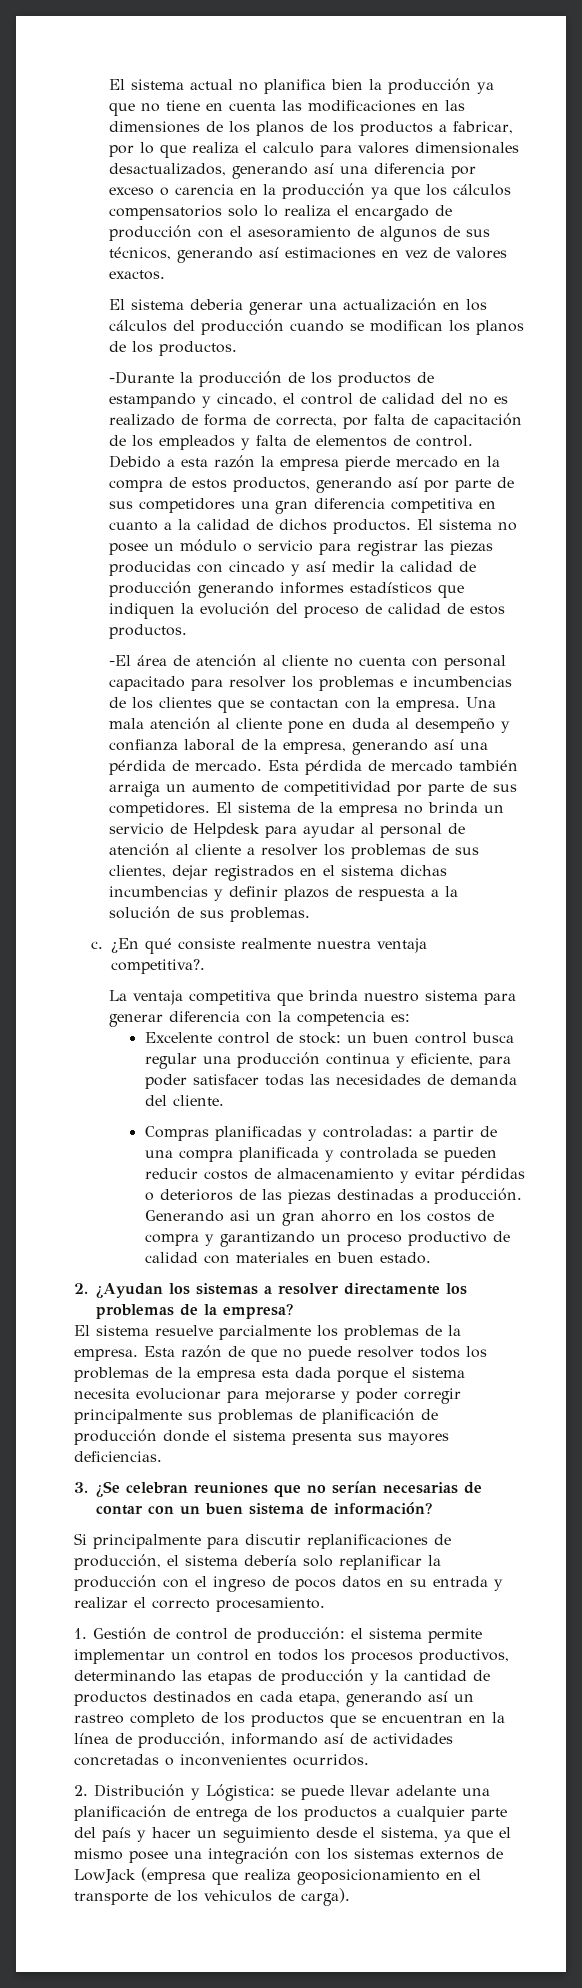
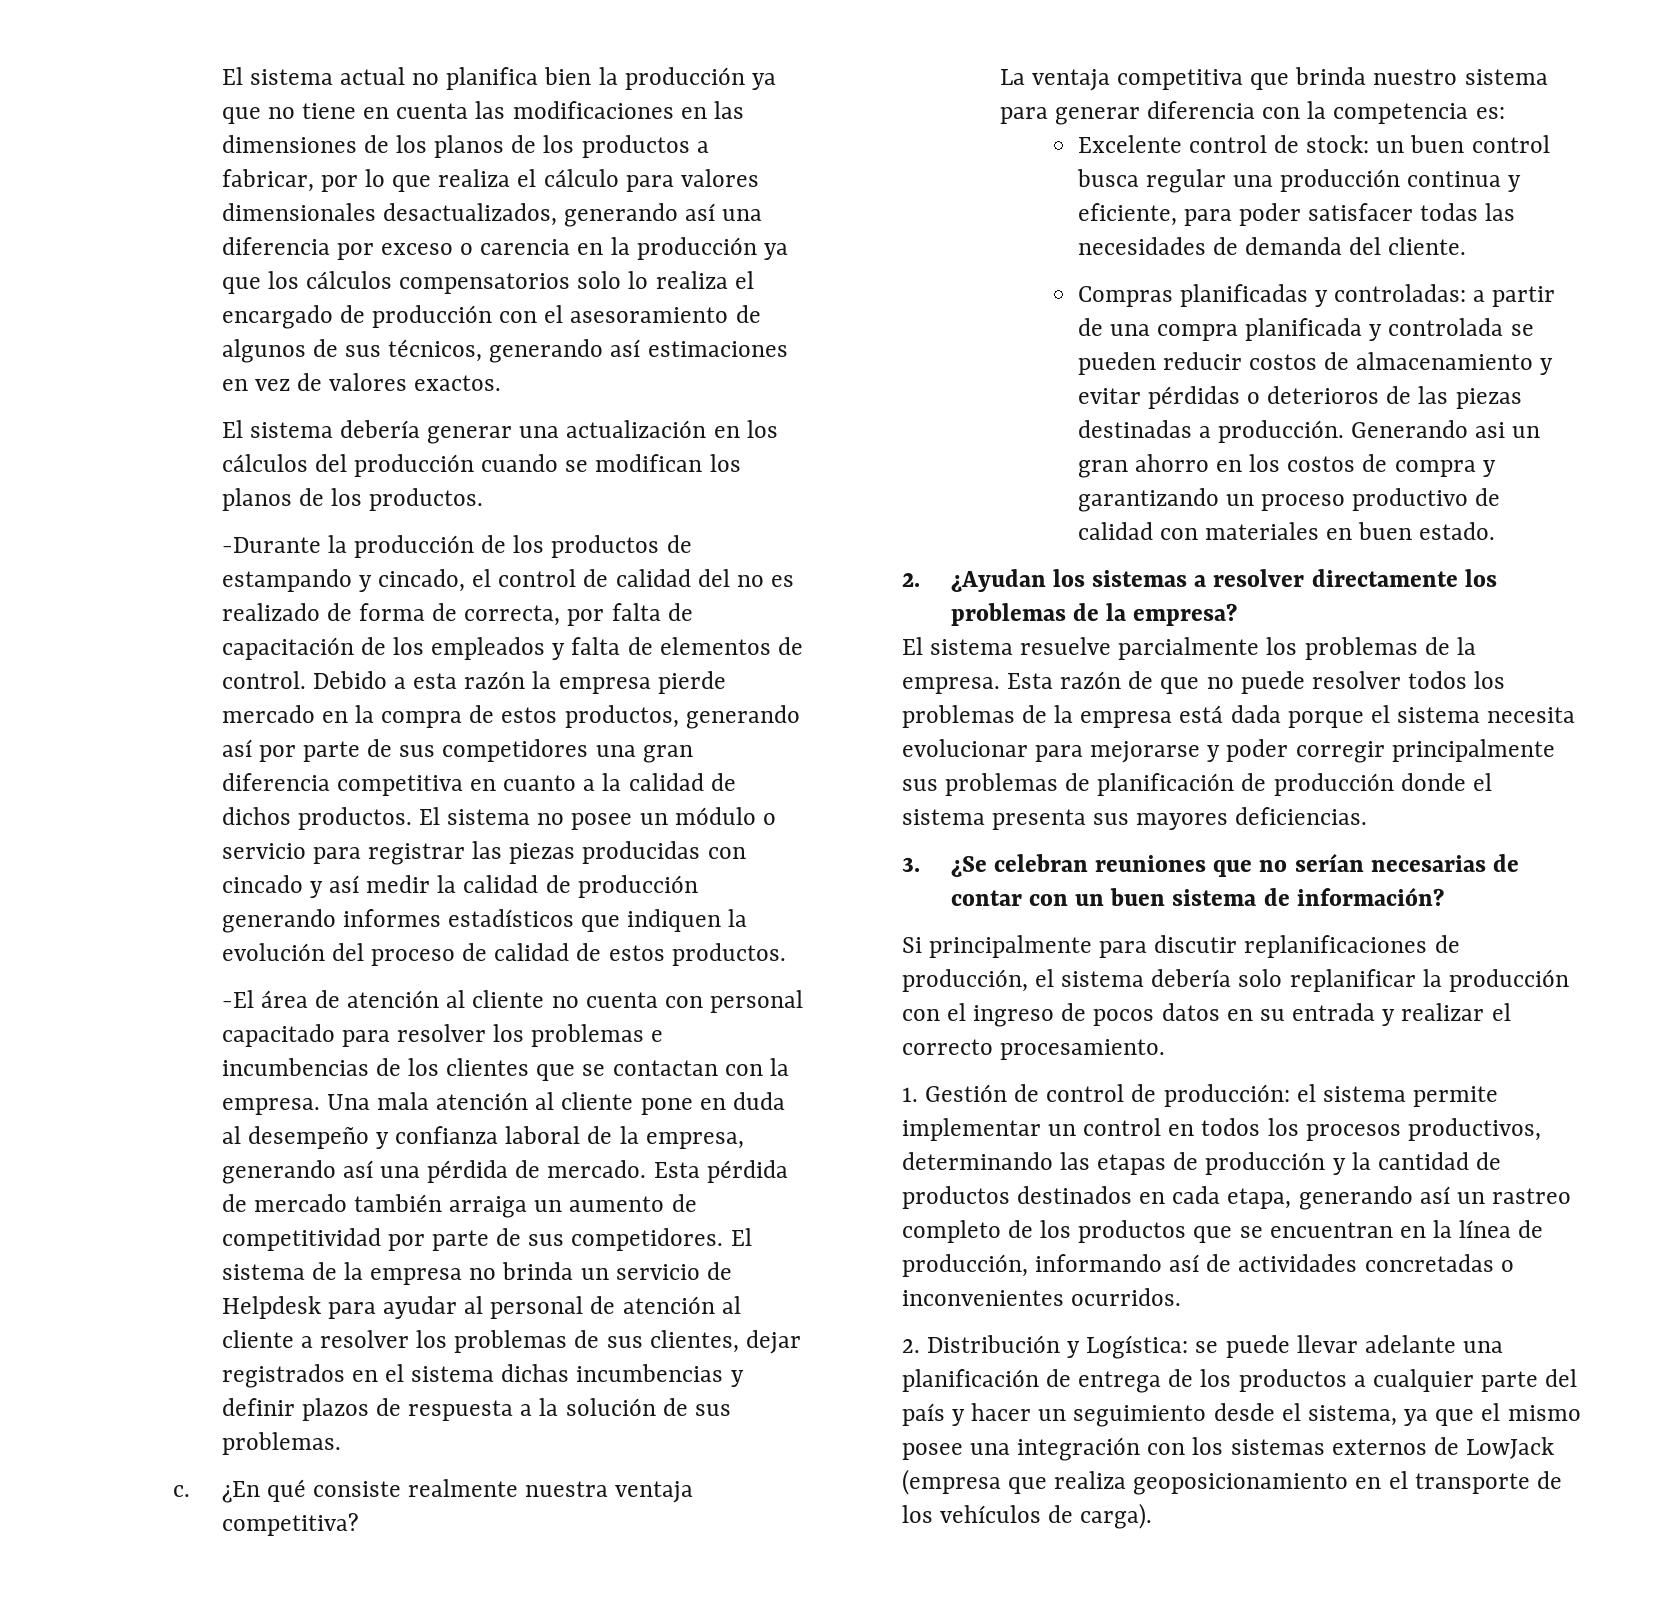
- El sistema actual no planifica bien la producción ya que no tiene en cuenta las modificaciones en las dimensiones de los planos de los productos a fabricar, por lo que realiza el calculo para valores dimensionales desactualizados, generando así una diferencia por exceso o carencia en la producción ya que los cálculos compensatorios solo lo realiza el encargado de producción con el asesoramiento de algunos de sus técnicos, generando así estimaciones en vez de valores exactos.
+ El sistema actual no planifica bien la producción ya que no tiene en cuenta las modificaciones en las dimensiones de los planos de los productos a fabricar, por lo que realiza el cálculo para valores dimensionales desactualizados, generando así una diferencia por exceso o carencia en la producción ya que los cálculos compensatorios solo lo realiza el encargado de producción con el asesoramiento de algunos de sus técnicos, generando así estimaciones en vez de valores exactos.
- El sistema deberia generar una actualización en los cálculos del producción cuando se modifican los planos de los productos.
+ El sistema debería generar una actualización en los cálculos del producción cuando se modifican los planos de los productos.
- ¿En qué consiste realmente nuestra ventaja competitiva?.
+ ¿En qué consiste realmente nuestra ventaja competitiva?
- Esta razón de que no puede resolver todos los problemas de la empresa esta dada porque el sistema necesita evolucionar para mejorarse y poder corregir principalmente sus problemas de planificación de producción donde el sistema presenta sus mayores deficiencias.
+ Esta razón de que no puede resolver todos los problemas de la empresa está dada porque el sistema necesita evolucionar para mejorarse y poder corregir principalmente sus problemas de planificación de producción donde el sistema presenta sus mayores deficiencias.
- 2. Distribución y Lógistica: se puede llevar adelante una planificación de entrega de los productos a cualquier parte del país y hacer un seguimiento desde el sistema, ya que el mismo posee una integración con los sistemas externos de LowJack (empresa que realiza geoposicionamiento en el transporte de los vehiculos de carga).
+ 2. Distribución y Logística: se puede llevar adelante una planificación de entrega de los productos a cualquier parte del país y hacer un seguimiento desde el sistema, ya que el mismo posee una integración con los sistemas externos de LowJack (empresa que realiza geoposicionamiento en el transporte de los vehículos de carga).

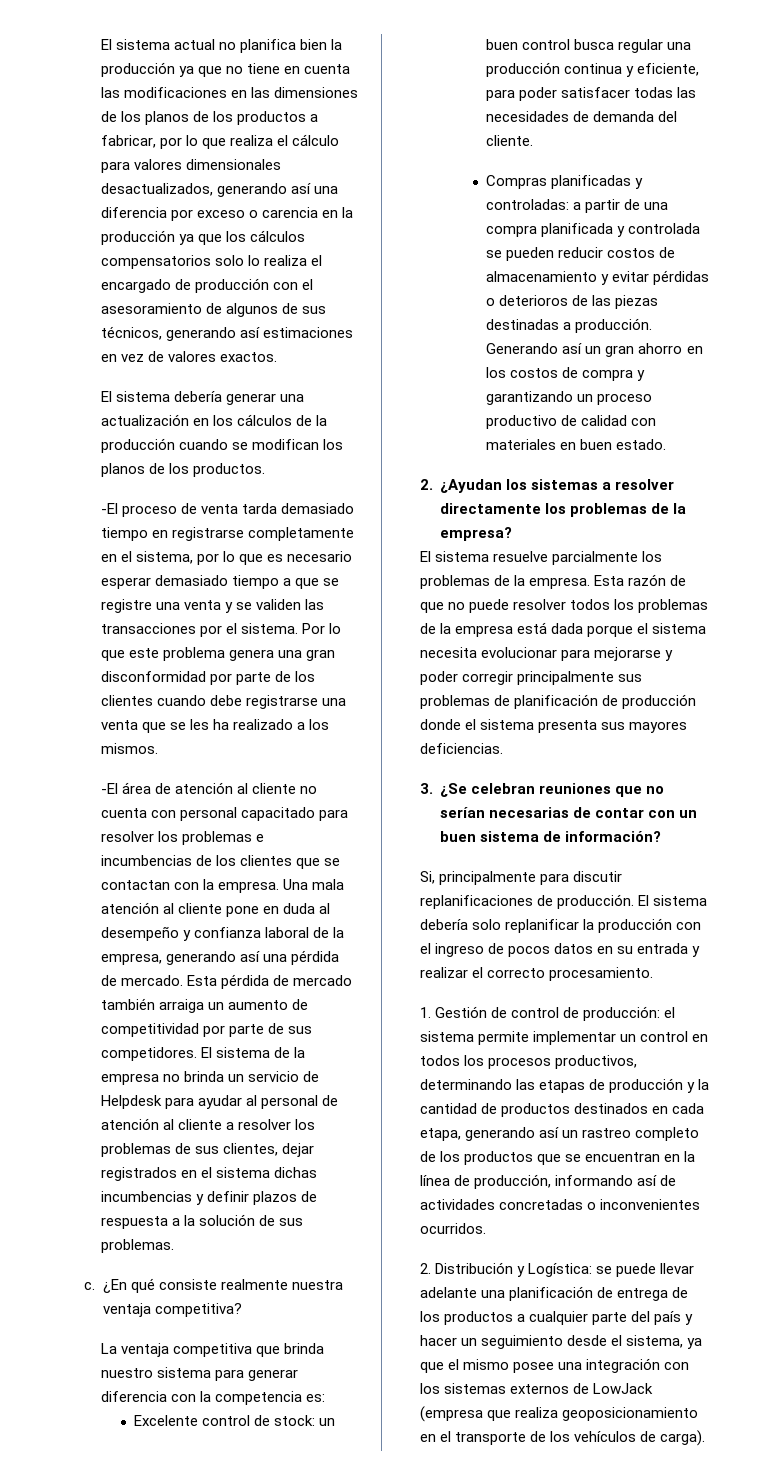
- El sistema debería generar una actualización en los cálculos del producción cuando se modifican los planos de los productos.
+ El sistema debería generar una actualización en los cálculos de la producción cuando se modifican los planos de los productos.
- -Durante la producción de los productos de estampando y cincado, el control de calidad del no es realizado de forma de correcta, por falta de capacitación de los empleados y falta de elementos de control. Debido a esta razón la empresa pierde mercado en la compra de estos productos, generando así por parte de sus competidores una gran diferencia competitiva en cuanto a la calidad de dichos productos. El sistema no posee un módulo o servicio para registrar las piezas producidas con cincado y así medir la calidad de producción generando informes estadísticos que indiquen la evolución del proceso de calidad de estos productos.
+ -El proceso de venta tarda demasiado tiempo en registrarse completamente en el sistema, por lo que es necesario esperar demasiado tiempo a que se registre una venta y se validen las transacciones por el sistema. Por lo que este problema genera una gran disconformidad por parte de los clientes cuando debe registrarse una venta que se les ha realizado a los mismos.
- Generando asi un gran ahorro en los costos de compra y garantizando un proceso productivo de calidad con materiales en buen estado.
+ Generando así un gran ahorro en los costos de compra y garantizando un proceso productivo de calidad con materiales en buen estado.
- Si principalmente para discutir replanificaciones de producción, el sistema debería solo replanificar la producción con el ingreso de pocos datos en su entrada y realizar el correcto procesamiento.
+ Si, principalmente para discutir replanificaciones de producción. El sistema debería solo replanificar la producción con el ingreso de pocos datos en su entrada y realizar el correcto procesamiento.

